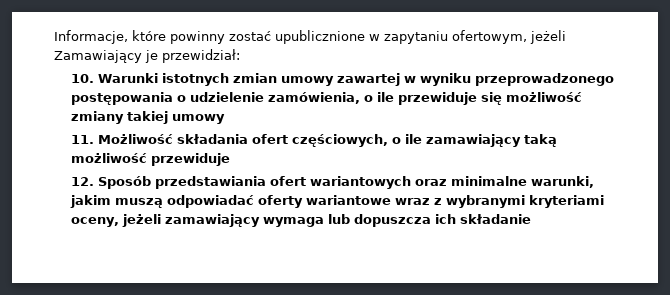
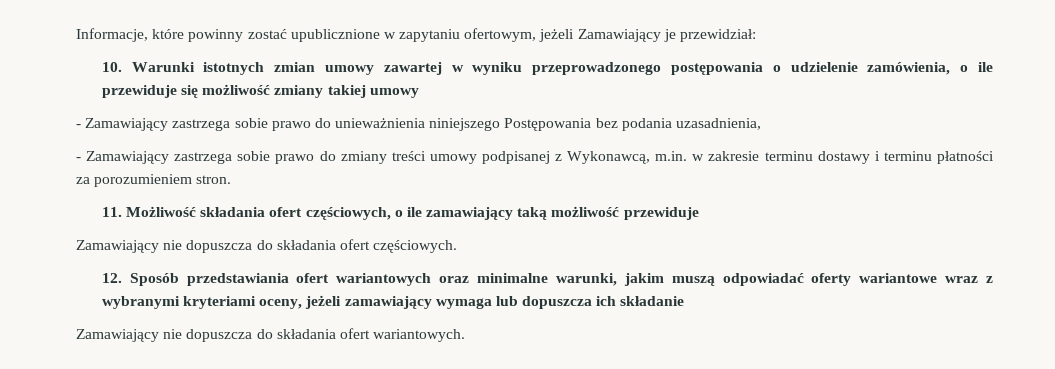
+ - Zamawiający zastrzega sobie prawo do unieważnienia niniejszego Postępowania bez podania uzasadnienia,
+ - Zamawiający zastrzega sobie prawo do zmiany treści umowy podpisanej z Wykonawcą, m.in. w zakresie terminu dostawy i terminu płatności za porozumieniem stron.
+ Zamawiający nie dopuszcza do składania ofert częściowych.
+ Zamawiający nie dopuszcza do składania ofert wariantowych.

